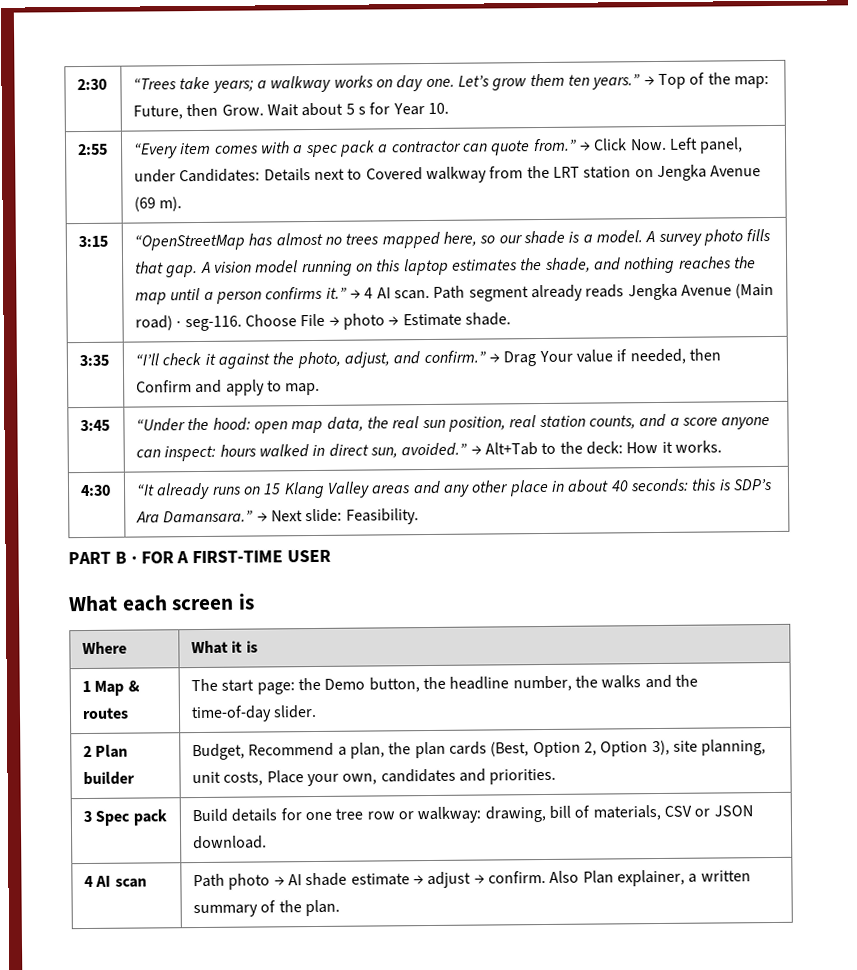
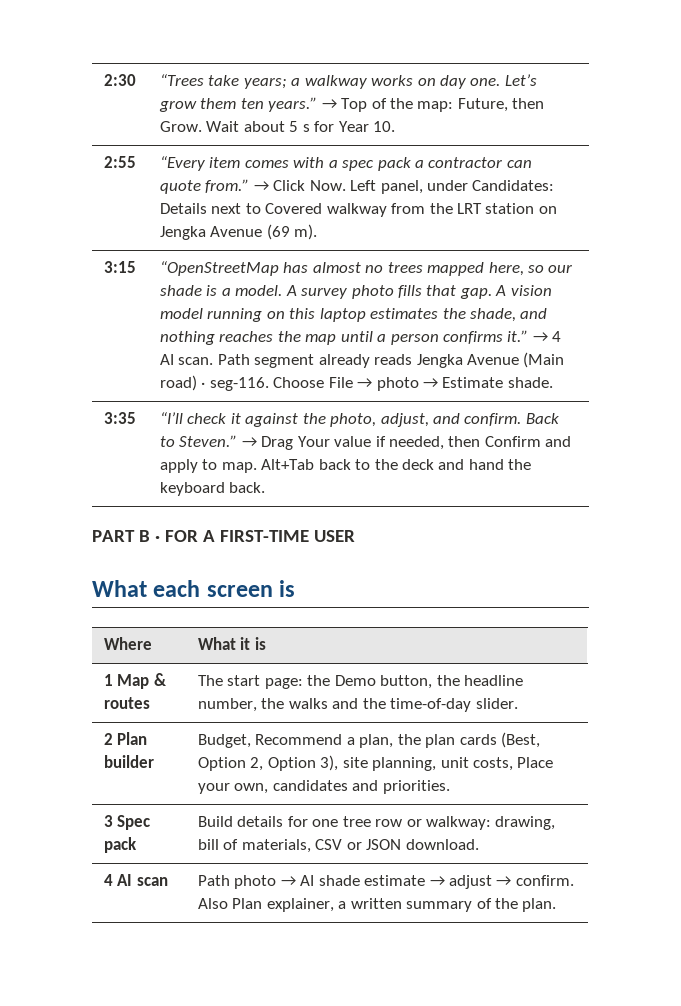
- 3:35 | “I’ll check it against the photo, adjust, and confirm.” → Drag Your value if needed, then Confirm and apply to map.
- 3:45 | “Under the hood: open map data, the real sun position, real station counts, and a score anyone can inspect: hours walked in direct sun, avoided.” → Alt+Tab to the deck: How it works.
- 4:30 | “It already runs on 15 Klang Valley areas and any other place in about 40 seconds: this is SDP’s Ara Damansara.” → Next slide: Feasibility.
+ 3:35 | “I’ll check it against the photo, adjust, and confirm. Back to Steven.” → Drag Your value if needed, then Confirm and apply to map. Alt+Tab back to the deck and hand the keyboard back.

